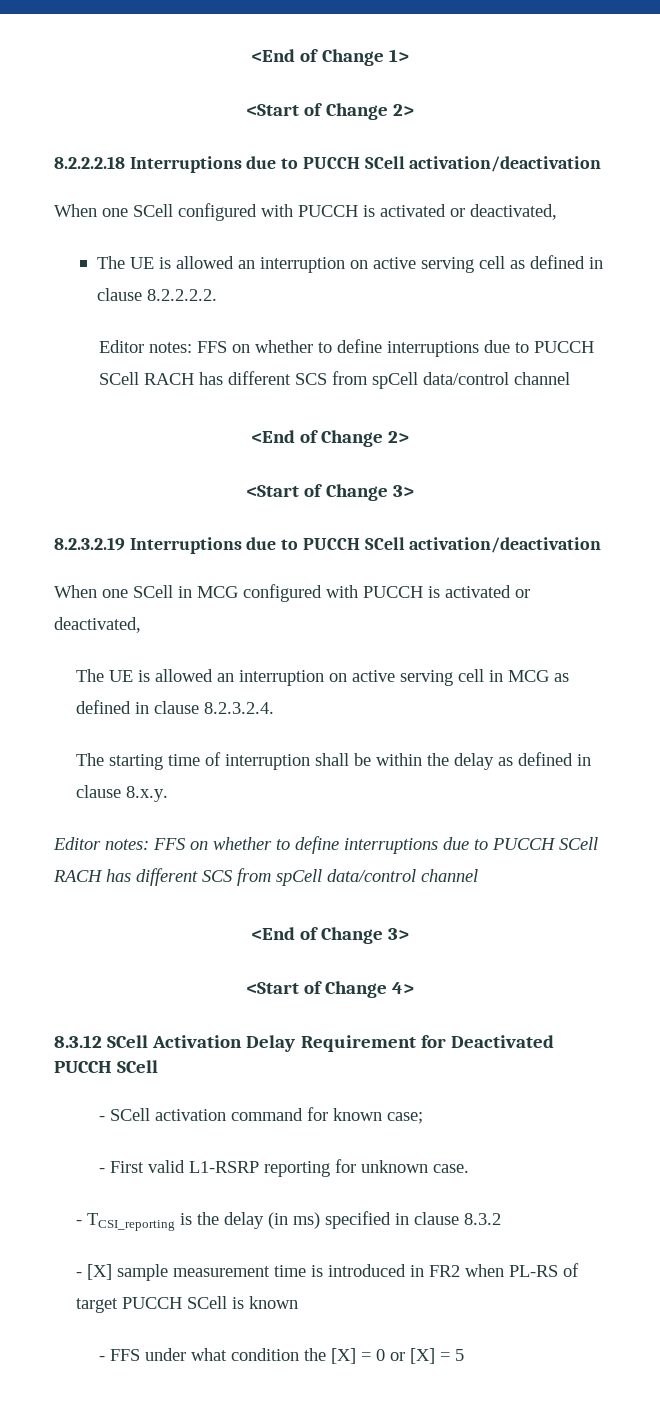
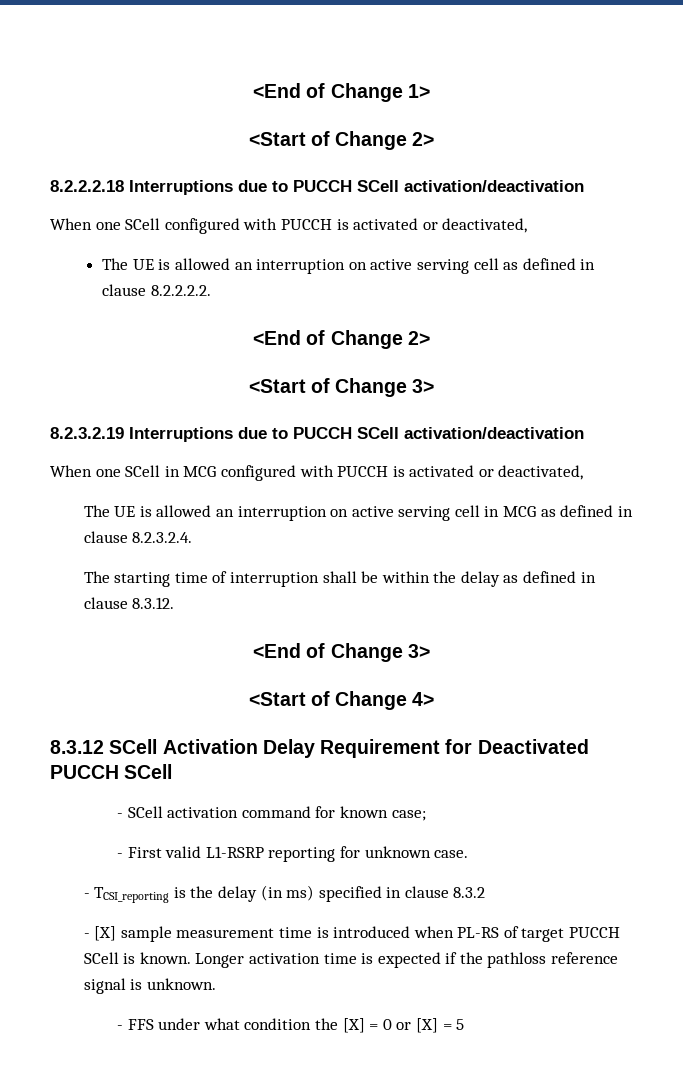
  The UE is allowed an interruption on active serving cell as defined in clause 8.2.2.2.2.
- Editor notes: FFS on whether to define interruptions due to PUCCH SCell RACH has different SCS from spCell data/control channel
- The starting time of interruption shall be within the delay as defined in clause 8.x.y.
- Editor notes: FFS on whether to define interruptions due to PUCCH SCell RACH has different SCS from spCell data/control channel
+ The starting time of interruption shall be within the delay as defined in clause 8.3.12.
- - [X] sample measurement time is introduced in FR2 when PL-RS of target PUCCH SCell is known
+ - [X] sample measurement time is introduced when PL-RS of target PUCCH SCell is known. Longer activation time is expected if the pathloss reference signal is unknown.

